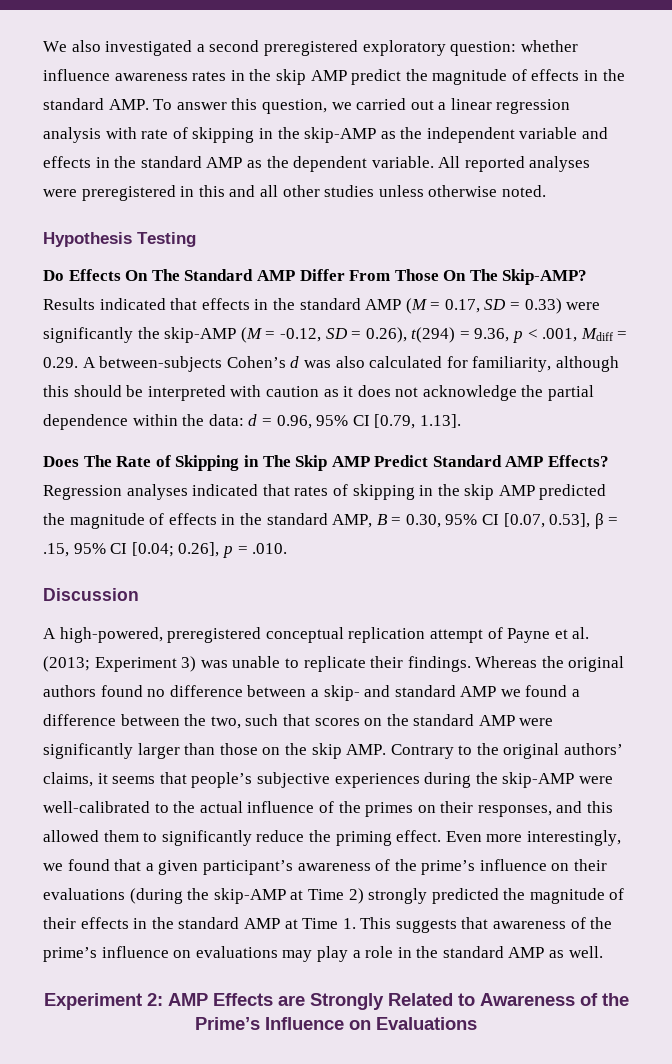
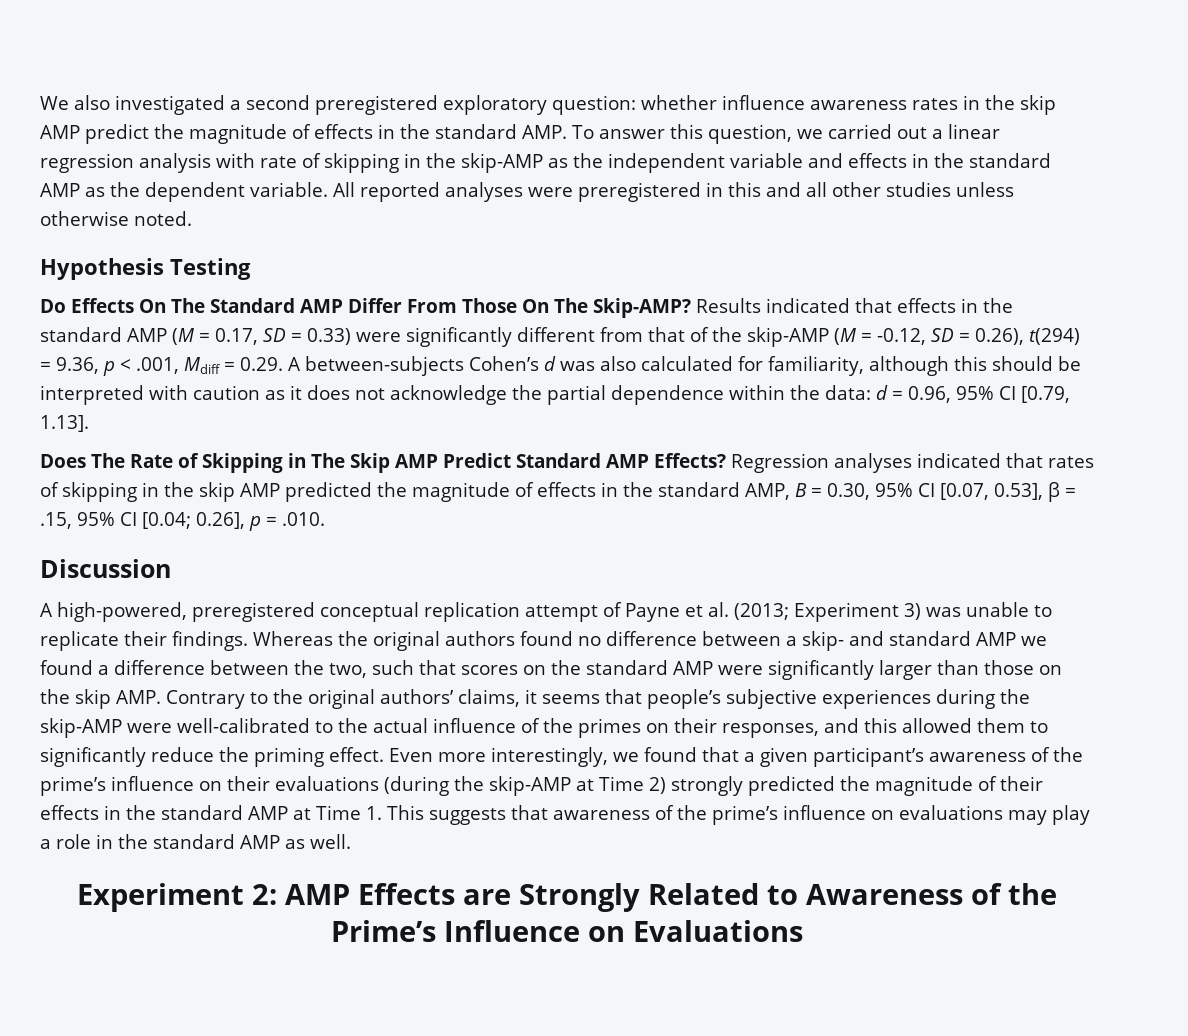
- Results indicated that effects in the standard AMP (M = 0.17, SD = 0.33) were significantly the skip-AMP (M = -0.12, SD = 0.26), t(294) = 9.36, p < .001, Mdiff = 0.29. A between-subjects Cohen’s d was also calculated for familiarity, although this should be interpreted with caution as it does not acknowledge the partial dependence within the data:
+ Results indicated that effects in the standard AMP (M = 0.17, SD = 0.33) were significantly different from that of the skip-AMP (M = -0.12, SD = 0.26), t(294) = 9.36, p < .001, Mdiff = 0.29. A between-subjects Cohen’s d was also calculated for familiarity, although this should be interpreted with caution as it does not acknowledge the partial dependence within the data:

